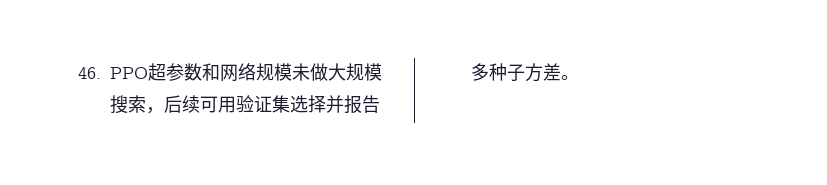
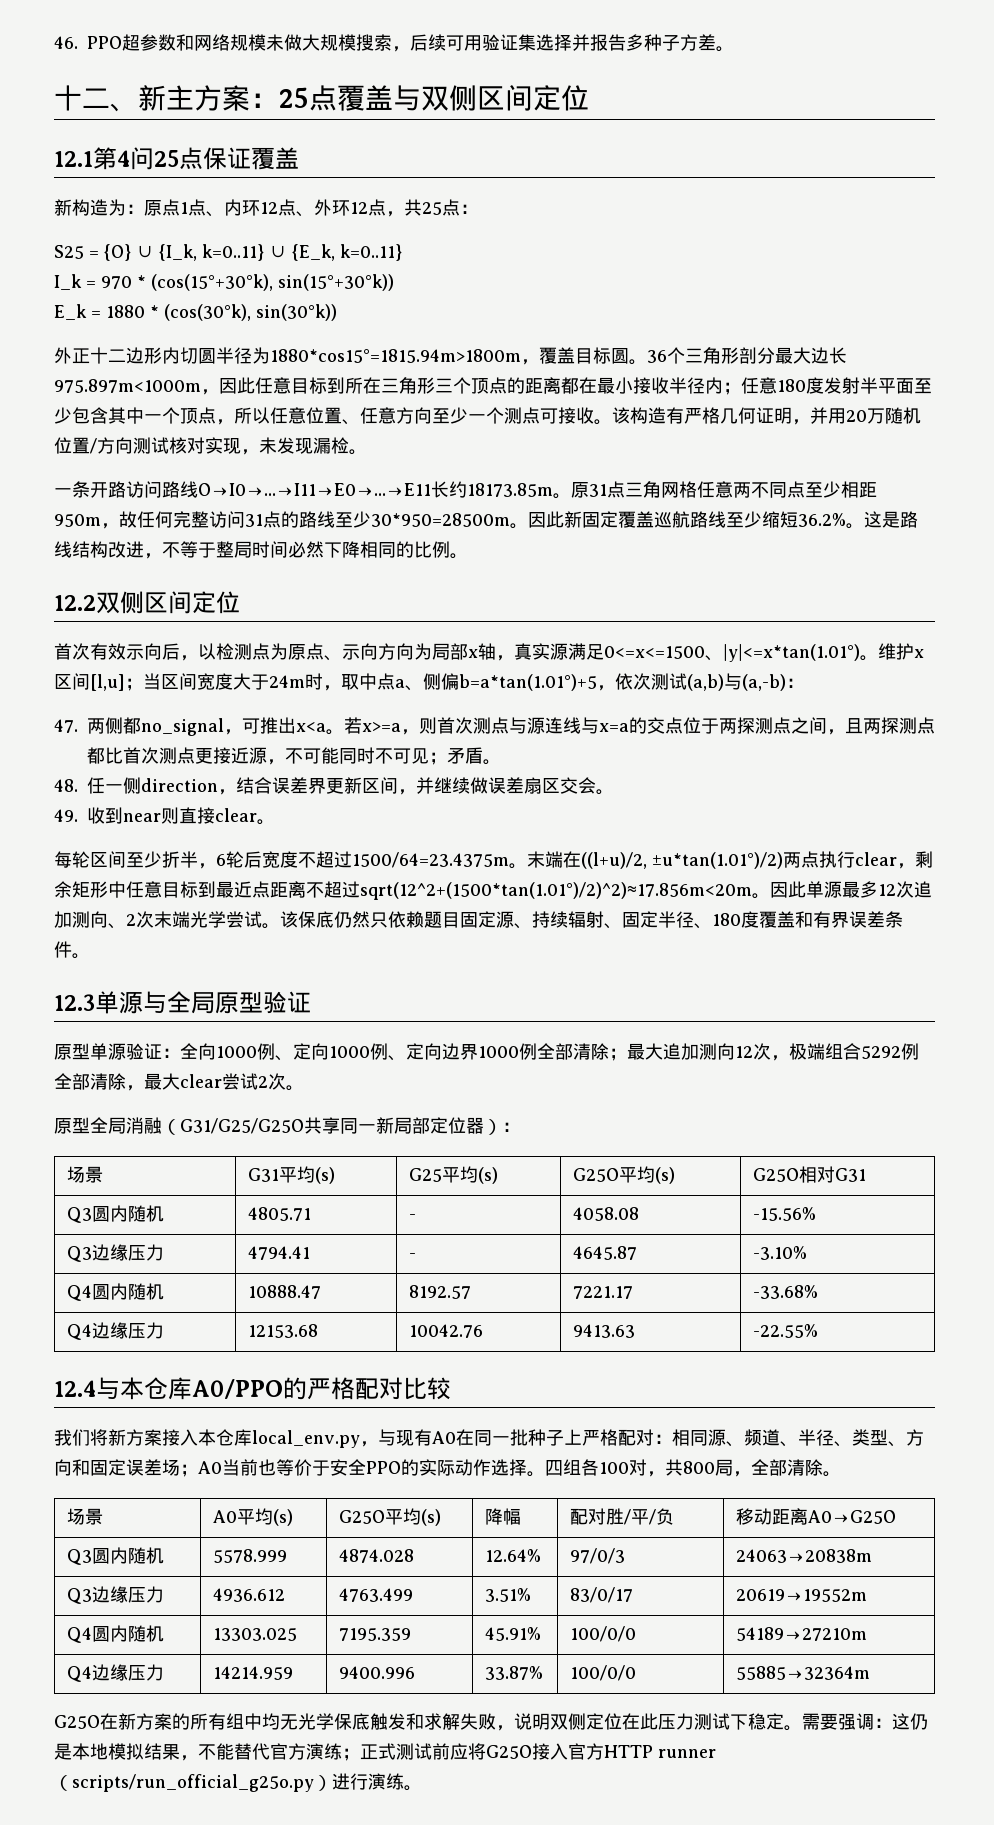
+ 十二、新主方案：25点覆盖与双侧区间定位
+ 12.1第4问25点保证覆盖
+ 新构造为：原点1点、内环12点、外环12点，共25点：
+ S25 = {O} ∪ {I_k, k=0..11} ∪ {E_k, k=0..11}
+ I_k = 970 * (cos(15°+30°k), sin(15°+30°k))
+ E_k = 1880 * (cos(30°k), sin(30°k))
+ 外正十二边形内切圆半径为1880*cos15°=1815.94m>1800m，覆盖目标圆。36个三角形剖分最大边长975.897m<1000m，因此任意目标到所在三角形三个顶点的距离都在最小接收半径内；任意180度发射半平面至少包含其中一个顶点，所以任意位置、任意方向至少一个测点可接收。该构造有严格几何证明，并用20万随机位置/方向测试核对实现，未发现漏检。
+ 一条开路访问路线O→I0→...→I11→E0→...→E11长约18173.85m。原31点三角网格任意两不同点至少相距950m，故任何完整访问31点的路线至少30*950=28500m。因此新固定覆盖巡航路线至少缩短36.2%。这是路线结构改进，不等于整局时间必然下降相同的比例。
+ 12.2双侧区间定位
+ 首次有效示向后，以检测点为原点、示向方向为局部x轴，真实源满足0<=x<=1500、|y|<=x*tan(1.01°)。维护x区间[l,u]；当区间宽度大于24m时，取中点a、侧偏b=a*tan(1.01°)+5，依次测试(a,b)与(a,-b)：
+ 47.两侧都no_signal，可推出x<a。若x>=a，则首次测点与源连线与x=a的交点位于两探测点之间，且两探测点都比首次测点更接近源，不可能同时不可见；矛盾。
+ 48.任一侧direction，结合误差界更新区间，并继续做误差扇区交会。
+ 49.收到near则直接clear。
+ 每轮区间至少折半，6轮后宽度不超过1500/64=23.4375m。末端在((l+u)/2, ±u*tan(1.01°)/2)两点执行clear，剩余矩形中任意目标到最近点距离不超过sqrt(12^2+(1500*tan(1.01°)/2)^2)≈17.856m<20m。因此单源最多12次追加测向、2次末端光学尝试。该保底仍然只依赖题目固定源、持续辐射、固定半径、180度覆盖和有界误差条件。
+ 12.3单源与全局原型验证
+ 原型单源验证：全向1000例、定向1000例、定向边界1000例全部清除；最大追加测向12次，极端组合5292例全部清除，最大clear尝试2次。
+ 原型全局消融（G31/G25/G25O共享同一新局部定位器）：
+ 场景 | G31平均(s) | G25平均(s) | G25O平均(s) | G25O相对G31
+ Q3圆内随机 | 4805.71 | - | 4058.08 | -15.56%
+ Q3边缘压力 | 4794.41 | - | 4645.87 | -3.10%
+ Q4圆内随机 | 10888.47 | 8192.57 | 7221.17 | -33.68%
+ Q4边缘压力 | 12153.68 | 10042.76 | 9413.63 | -22.55%
+ 12.4与本仓库A0/PPO的严格配对比较
+ 我们将新方案接入本仓库local_env.py，与现有A0在同一批种子上严格配对：相同源、频道、半径、类型、方向和固定误差场；A0当前也等价于安全PPO的实际动作选择。四组各100对，共800局，全部清除。
+ 场景 | A0平均(s) | G25O平均(s) | 降幅 | 配对胜/平/负 | 移动距离A0→G25O
+ Q3圆内随机 | 5578.999 | 4874.028 | 12.64% | 97/0/3 | 24063→20838m
+ Q3边缘压力 | 4936.612 | 4763.499 | 3.51% | 83/0/17 | 20619→19552m
+ Q4圆内随机 | 13303.025 | 7195.359 | 45.91% | 100/0/0 | 54189→27210m
+ Q4边缘压力 | 14214.959 | 9400.996 | 33.87% | 100/0/0 | 55885→32364m
+ G25O在新方案的所有组中均无光学保底触发和求解失败，说明双侧定位在此压力测试下稳定。需要强调：这仍是本地模拟结果，不能替代官方演练；正式测试前应将G25O接入官方HTTP runner（scripts/run_official_g25o.py）进行演练。

